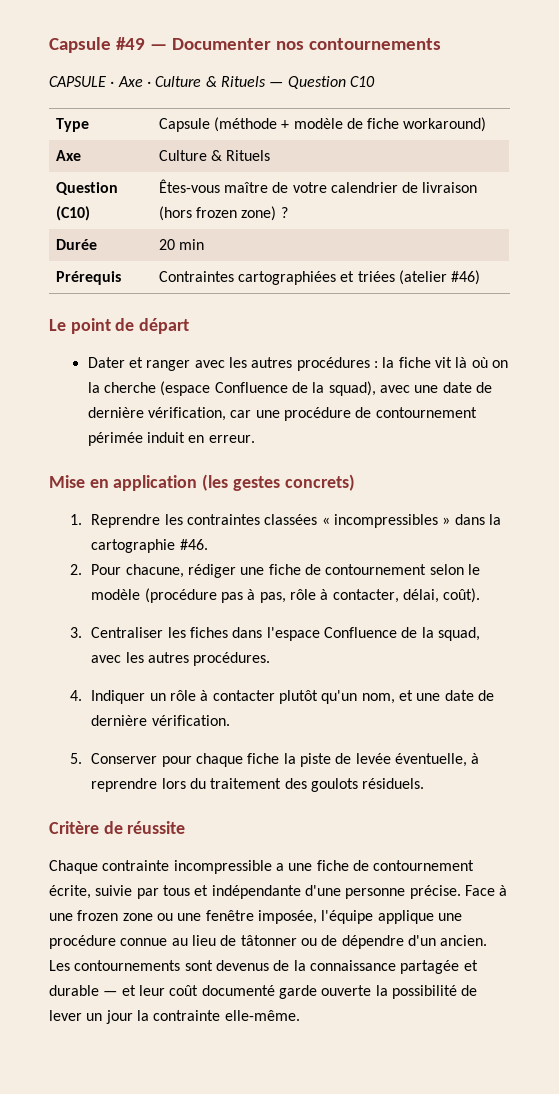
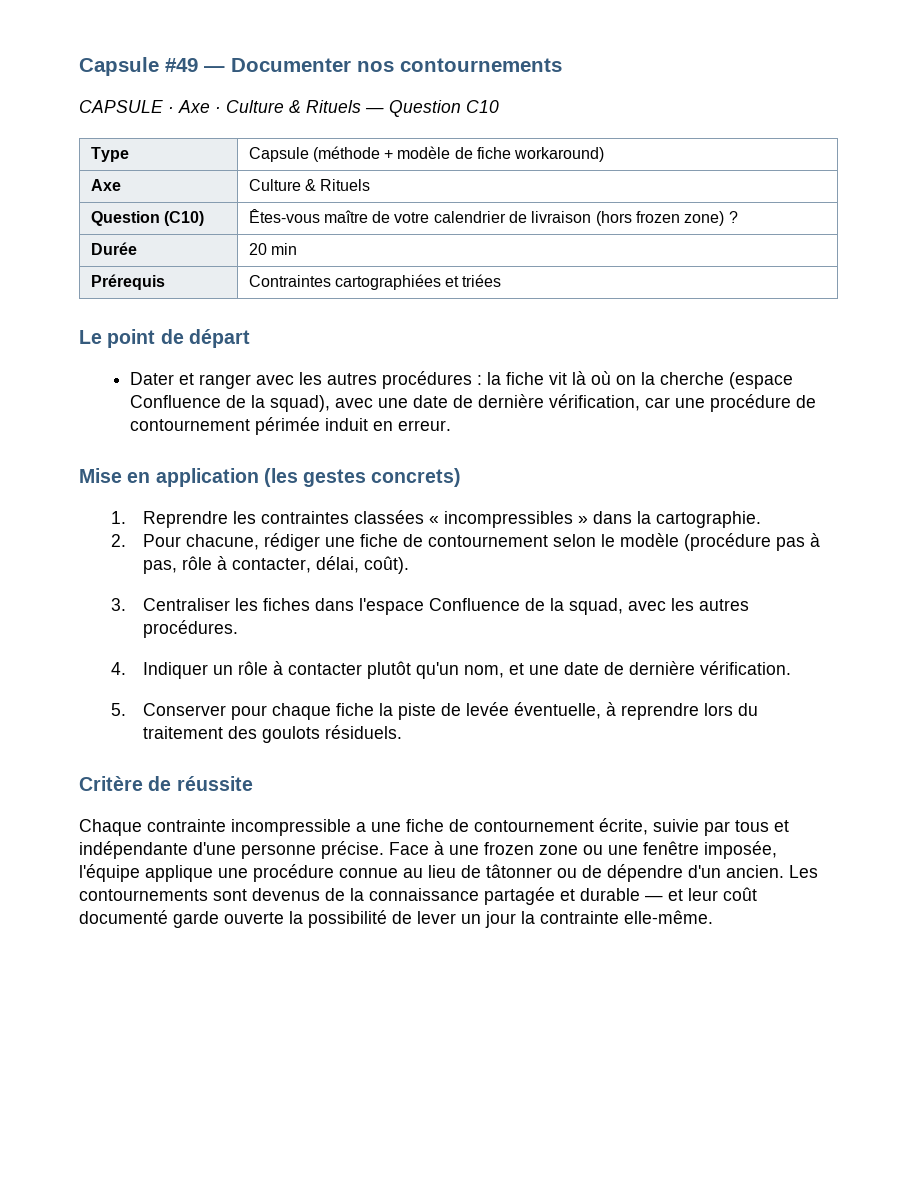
- Prérequis | Contraintes cartographiées et triées (atelier #46)
+ Prérequis | Contraintes cartographiées et triées
- 1. Reprendre les contraintes classées « incompressibles » dans la cartographie #46.
+ 1. Reprendre les contraintes classées « incompressibles » dans la cartographie.

